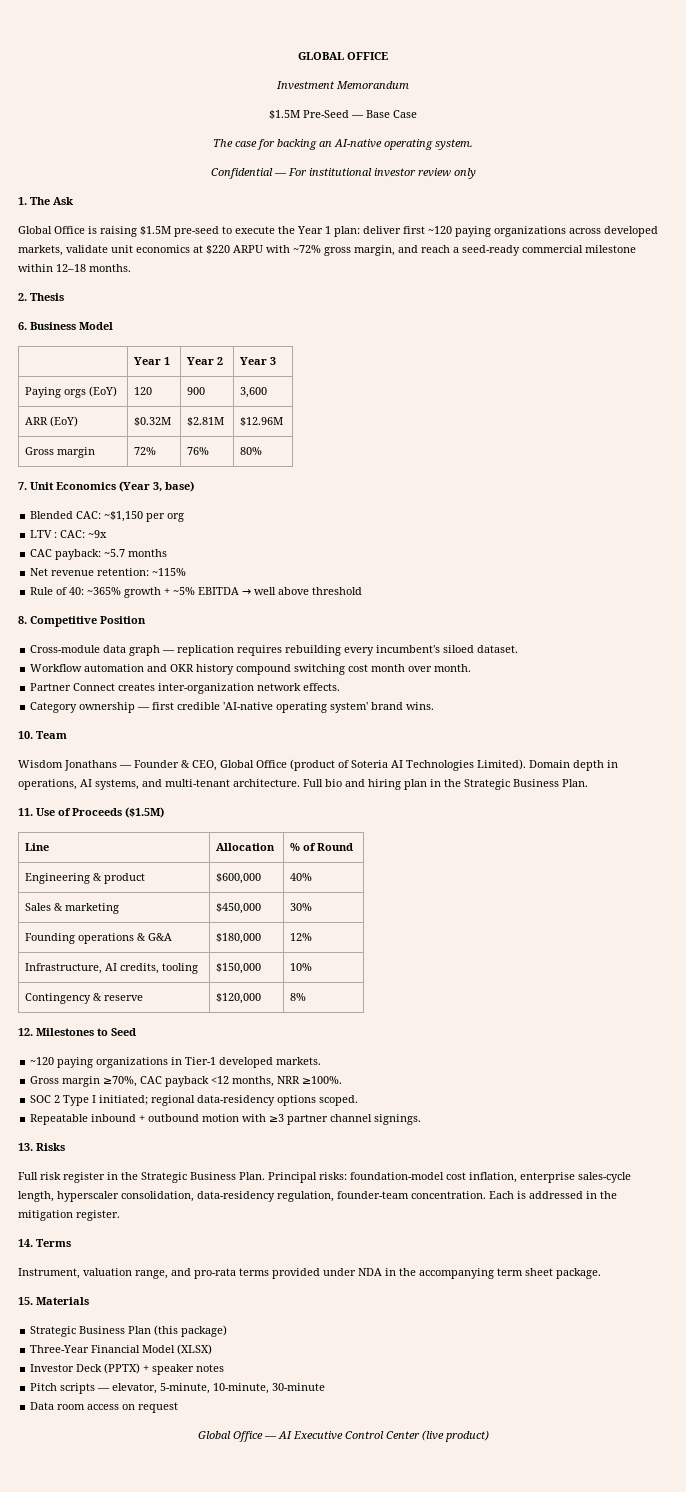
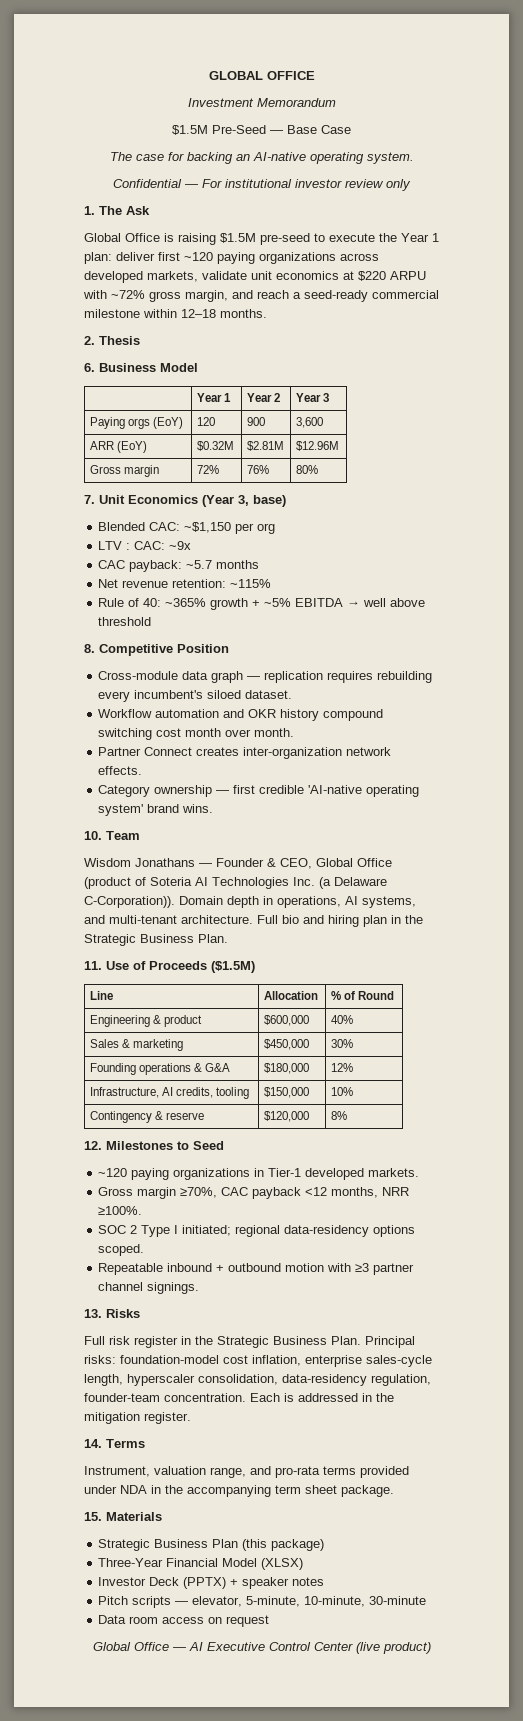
- Wisdom Jonathans — Founder & CEO, Global Office (product of Soteria AI Technologies Limited).
+ Wisdom Jonathans — Founder & CEO, Global Office (product of Soteria AI Technologies Inc. (a Delaware C-Corporation)).

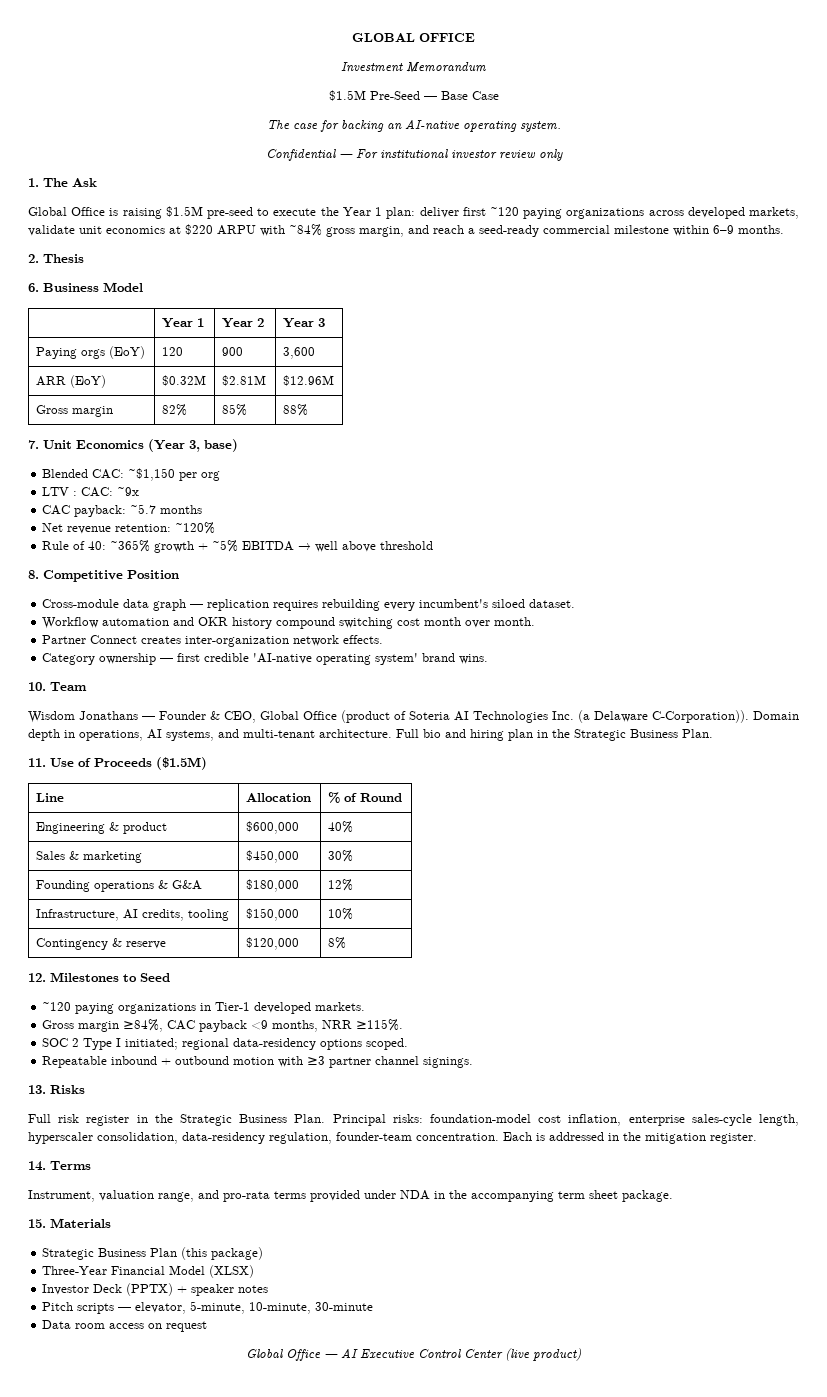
- Global Office is raising $1.5M pre-seed to execute the Year 1 plan: deliver first ~120 paying organizations across developed markets, validate unit economics at $220 ARPU with ~72% gross margin, and reach a seed-ready commercial milestone within 12–18 months.
+ Global Office is raising $1.5M pre-seed to execute the Year 1 plan: deliver first ~120 paying organizations across developed markets, validate unit economics at $220 ARPU with ~84% gross margin, and reach a seed-ready commercial milestone within 6–9 months.
- Gross margin | 72% | 76% | 80%
+ Gross margin | 82% | 85% | 88%
- Net revenue retention: ~115%
+ Net revenue retention: ~120%
- Gross margin ≥70%, CAC payback <12 months, NRR ≥100%.
+ Gross margin ≥84%, CAC payback <9 months, NRR ≥115%.

